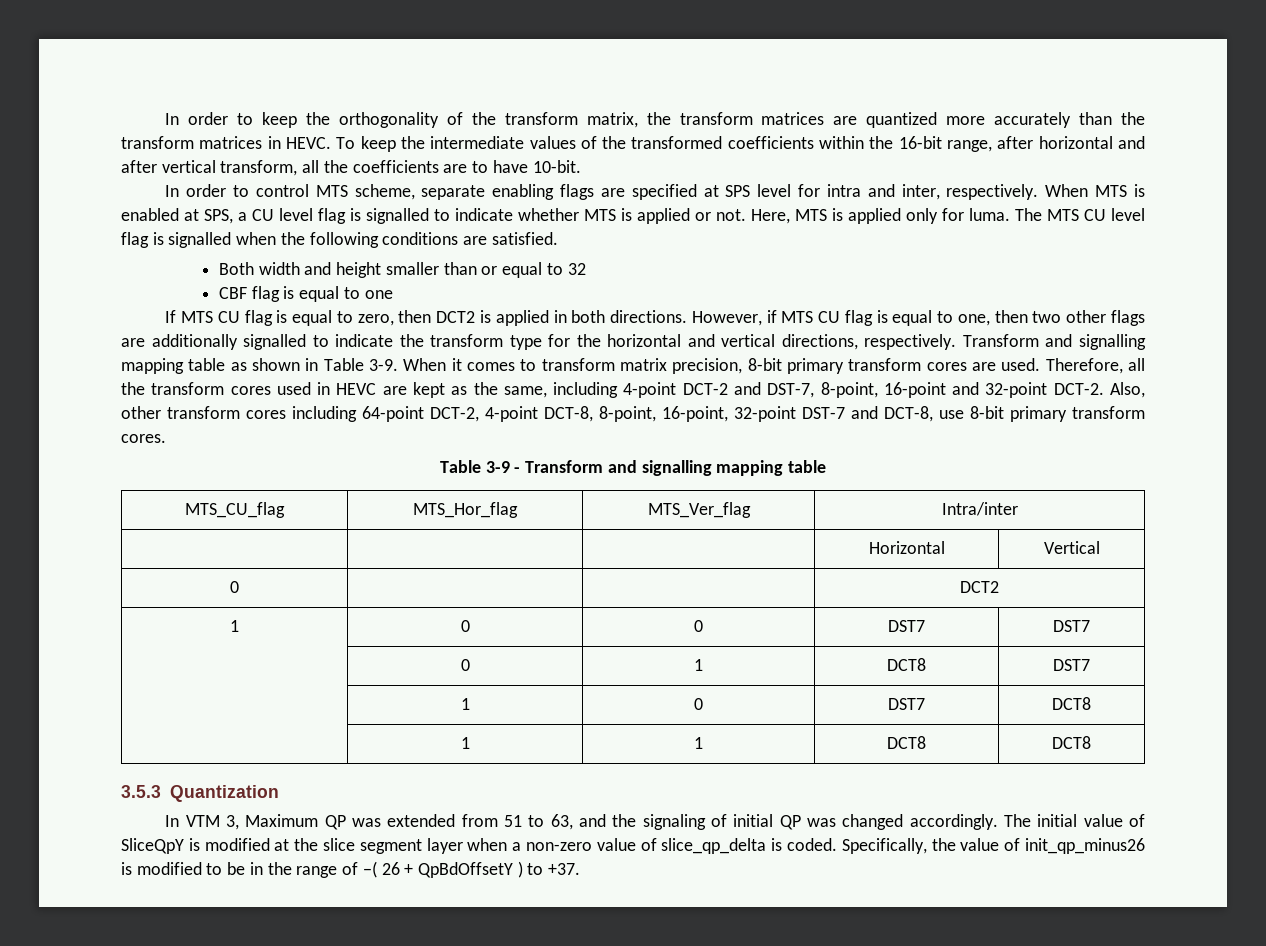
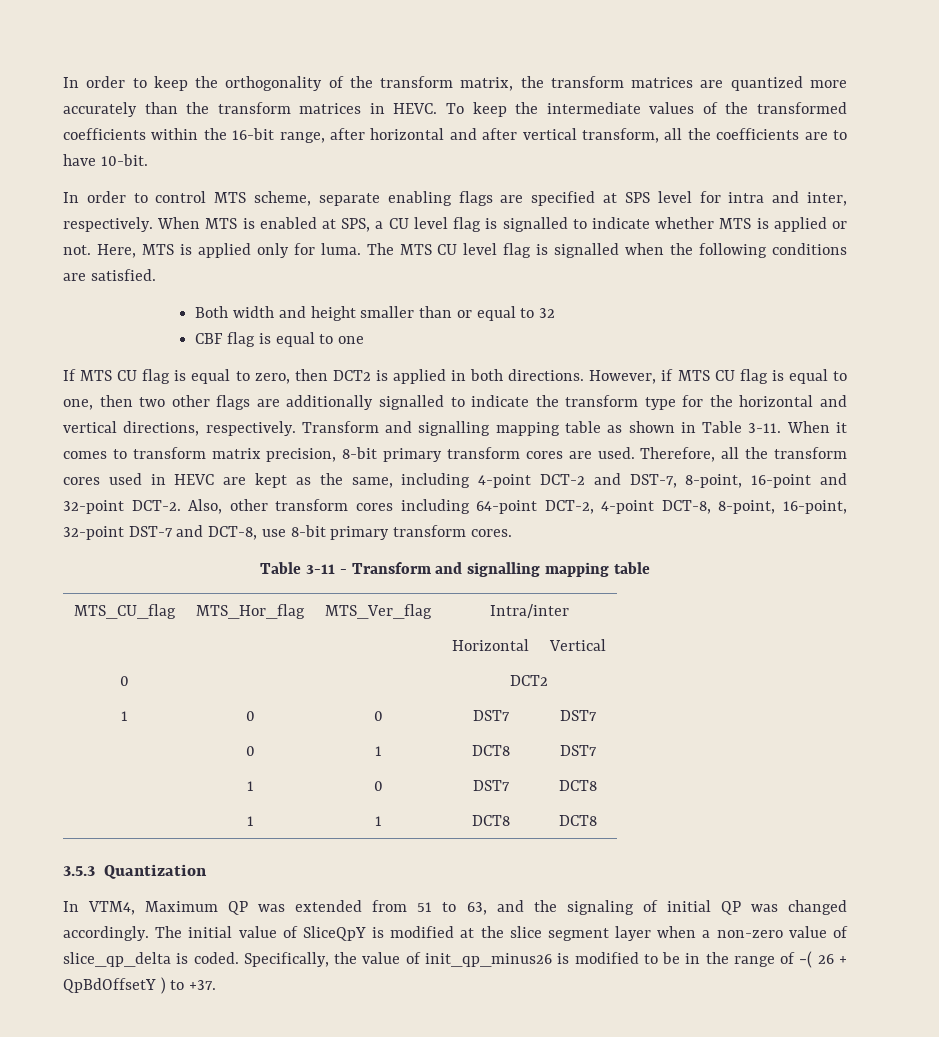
- Transform and signalling mapping table as shown in Table 3-9.
+ Transform and signalling mapping table as shown in Table 3-11.
- Table 3-9 - Transform and signalling mapping table
+ Table 3-11 - Transform and signalling mapping table
- In VTM 3, Maximum QP was extended from 51 to 63, and the signaling of initial QP was changed accordingly.
+ In VTM4, Maximum QP was extended from 51 to 63, and the signaling of initial QP was changed accordingly.

